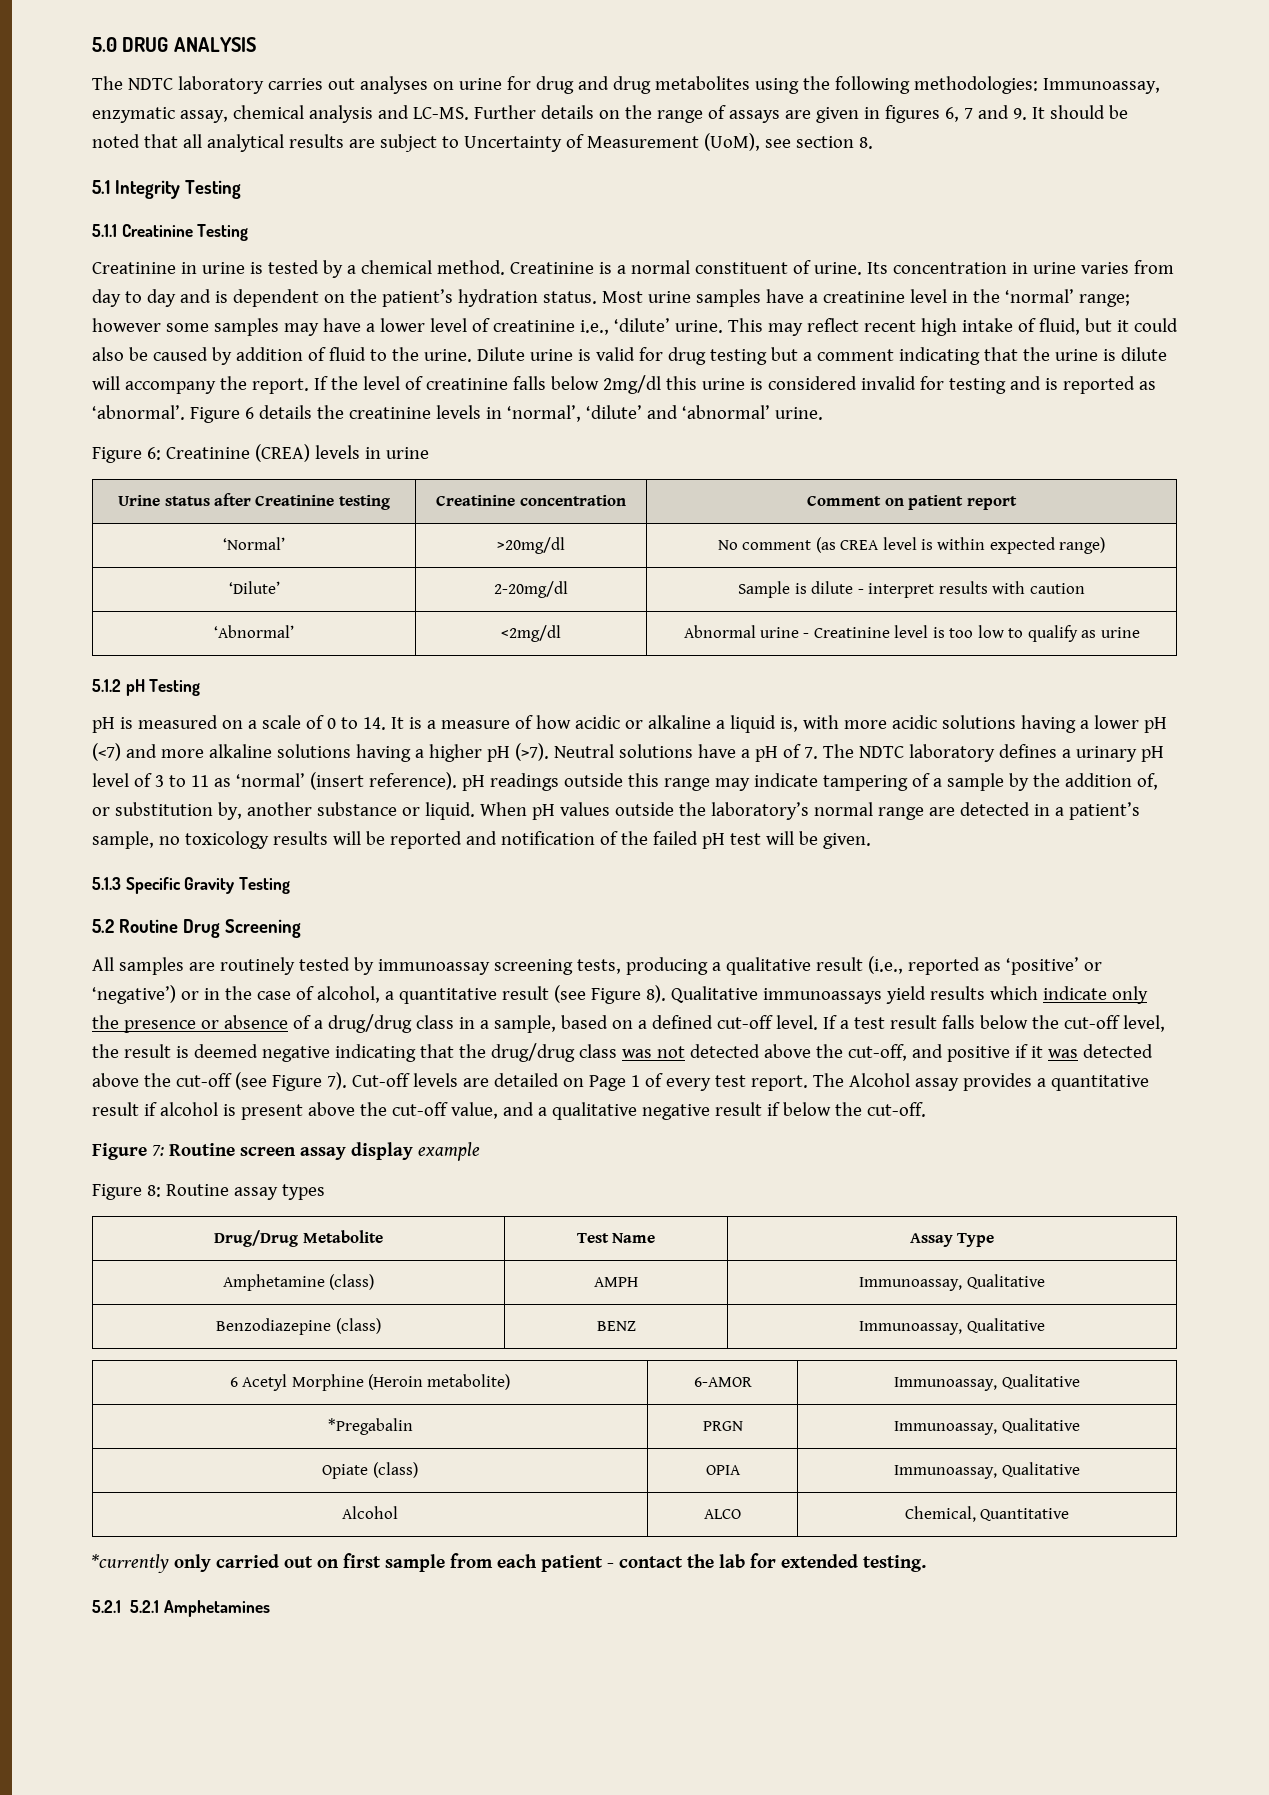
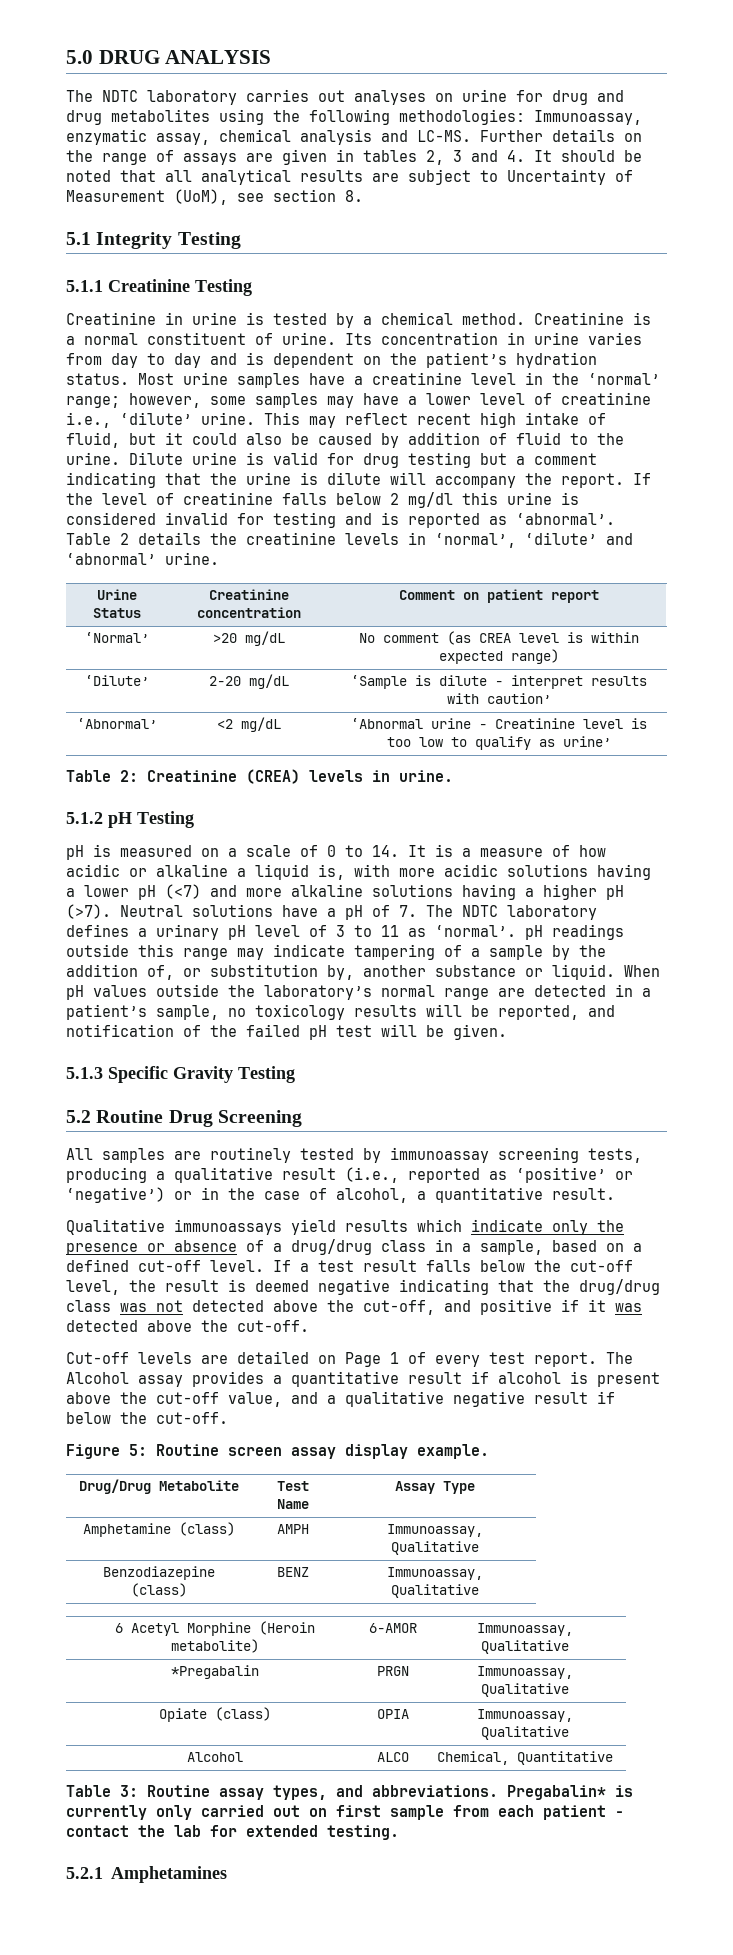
- Further details on the range of assays are given in figures 6, 7 and 9. It should be noted that all analytical results are subject to Uncertainty of Measurement (UoM), see section 8.
+ Further details on the range of assays are given in tables 2, 3 and 4. It should be noted that all analytical results are subject to Uncertainty of Measurement (UoM), see section 8.
- Most urine samples have a creatinine level in the ‘normal’ range; however some samples may have a lower level of creatinine i.e., ‘dilute’ urine.
+ Most urine samples have a creatinine level in the ‘normal’ range; however, some samples may have a lower level of creatinine i.e., ‘dilute’ urine.
- If the level of creatinine falls below 2mg/dl this urine is considered invalid for testing and is reported as ‘abnormal’.
+ If the level of creatinine falls below 2 mg/dl this urine is considered invalid for testing and is reported as ‘abnormal’.
- Figure 6 details the creatinine levels in ‘normal’, ‘dilute’ and ‘abnormal’ urine.
+ Table 2 details the creatinine levels in ‘normal’, ‘dilute’ and ‘abnormal’ urine.
- Figure 6: Creatinine (CREA) levels in urine
- Urine status after Creatinine testing | Creatinine concentration | Comment on patient report
+ Urine Status | Creatinine concentration | Comment on patient report
- ‘Normal’ | >20mg/dl | No comment (as CREA level is within expected range)
+ ‘Normal’ | >20 mg/dL | No comment (as CREA level is within expected range)
- ‘Dilute’ | 2-20mg/dl | Sample is dilute - interpret results with caution
+ ‘Dilute’ | 2-20 mg/dL | ‘Sample is dilute - interpret results with caution’
- ‘Abnormal’ | <2mg/dl | Abnormal urine - Creatinine level is too low to qualify as urine
+ ‘Abnormal’ | <2 mg/dL | ‘Abnormal urine - Creatinine level is too low to qualify as urine’
+ Table 2: Creatinine (CREA) levels in urine.
- Neutral solutions have a pH of 7. The NDTC laboratory defines a urinary pH level of 3 to 11 as ‘normal’ (insert reference). pH readings outside this range may indicate tampering of a sample by the addition of, or substitution by, another substance or liquid.
+ Neutral solutions have a pH of 7. The NDTC laboratory defines a urinary pH level of 3 to 11 as ‘normal’. pH readings outside this range may indicate tampering of a sample by the addition of, or substitution by, another substance or liquid.
- When pH values outside the laboratory’s normal range are detected in a patient’s sample, no toxicology results will be reported and notification of the failed pH test will be given.
+ When pH values outside the laboratory’s normal range are detected in a patient’s sample, no toxicology results will be reported, and notification of the failed pH test will be given.
- All samples are routinely tested by immunoassay screening tests, producing a qualitative result (i.e., reported as ‘positive’ or ‘negative’) or in the case of alcohol, a quantitative result (see Figure 8). Qualitative immunoassays yield results which indicate only the presence or absence of a drug/drug class in a sample, based on a defined cut-off level.
+ All samples are routinely tested by immunoassay screening tests, producing a qualitative result (i.e., reported as ‘positive’ or ‘negative’) or in the case of alcohol, a quantitative result.
+ Qualitative immunoassays yield results which indicate only the presence or absence of a drug/drug class in a sample, based on a defined cut-off level.
- If a test result falls below the cut-off level, the result is deemed negative indicating that the drug/drug class was not detected above the cut-off, and positive if it was detected above the cut-off (see Figure 7). Cut-off levels are detailed on Page 1 of every test report.
+ If a test result falls below the cut-off level, the result is deemed negative indicating that the drug/drug class was not detected above the cut-off, and positive if it was detected above the cut-off.
+ Cut-off levels are detailed on Page 1 of every test report.
- Figure 7: Routine screen assay display example
- Figure 8: Routine assay types
+ Figure 5: Routine screen assay display example.
- *currently only carried out on first sample from each patient - contact the lab for extended testing.
+ Table 3: Routine assay types, and abbreviations. Pregabalin* is currently only carried out on first sample from each patient - contact the lab for extended testing.
- 5.2.1 5.2.1 Amphetamines
+ 5.2.1 Amphetamines

